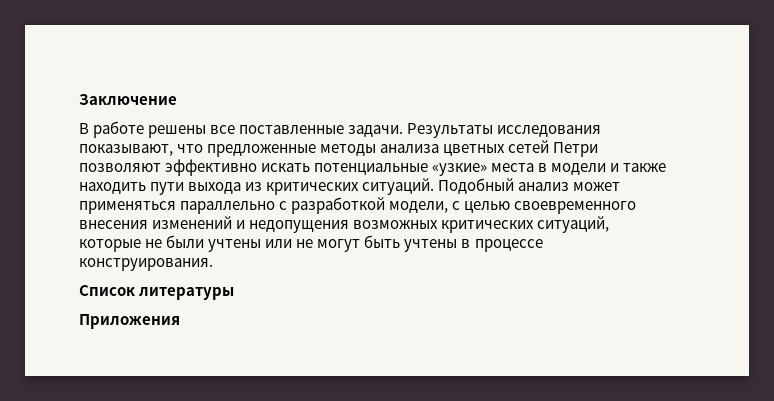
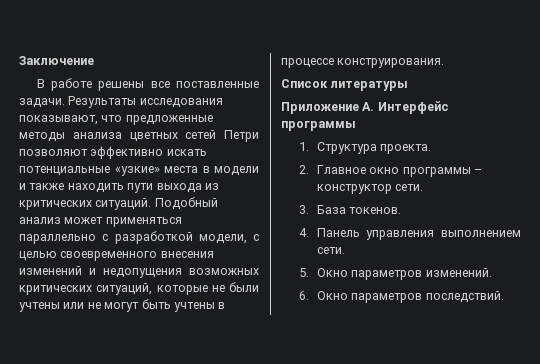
- Приложения
+ Приложение А. Интерфейс программы
+ 1. Структура проекта.
+ 2. Главное окно программы – конструктор сети.
+ 3. База токенов.
+ 4. Панель управления выполнением сети.
+ 5. Окно параметров изменений.
+ 6. Окно параметров последствий.

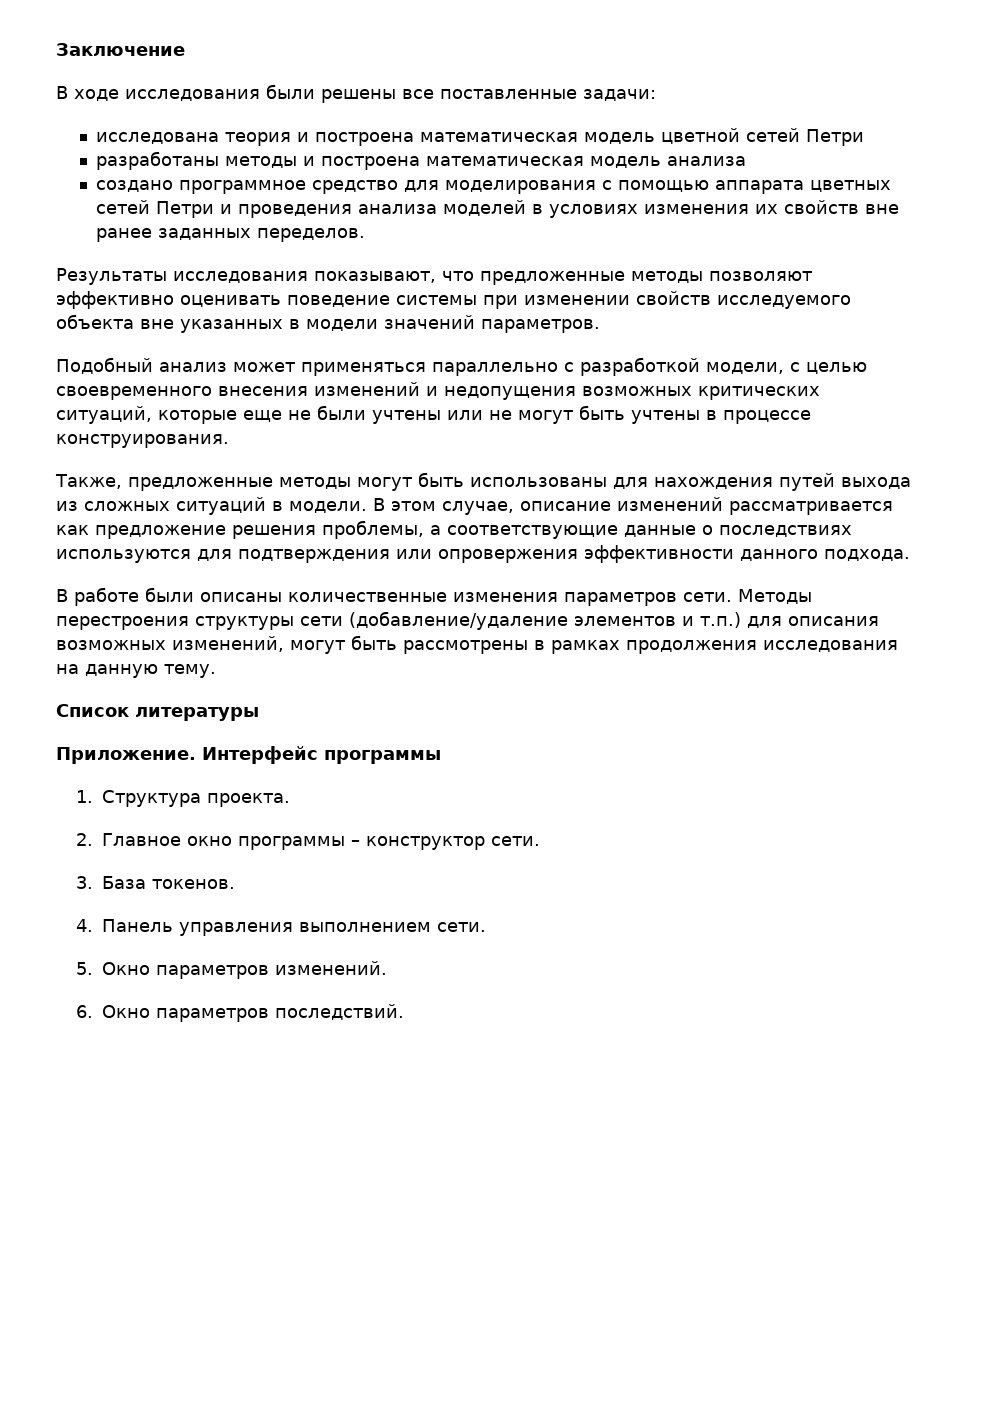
- В работе решены все поставленные задачи. Результаты исследования показывают, что предложенные методы анализа цветных сетей Петри позволяют эффективно искать потенциальные «узкие» места в модели и также находить пути выхода из критических ситуаций. Подобный анализ может применяться параллельно с разработкой модели, с целью своевременного внесения изменений и недопущения возможных критических ситуаций, которые не были учтены или не могут быть учтены в процессе конструирования.
+ В ходе исследования были решены все поставленные задачи:
+ исследована теория и построена математическая модель цветной сетей Петри
+ разработаны методы и построена математическая модель анализа
+ создано программное средство для моделирования с помощью аппарата цветных сетей Петри и проведения анализа моделей в условиях изменения их свойств вне ранее заданных переделов.
+ Результаты исследования показывают, что предложенные методы позволяют эффективно оценивать поведение системы при изменении свойств исследуемого объекта вне указанных в модели значений параметров.
+ Подобный анализ может применяться параллельно с разработкой модели, с целью своевременного внесения изменений и недопущения возможных критических ситуаций, которые еще не были учтены или не могут быть учтены в процессе конструирования.
+ Также, предложенные методы могут быть использованы для нахождения путей выхода из сложных ситуаций в модели. В этом случае, описание изменений рассматривается как предложение решения проблемы, а соответствующие данные о последствиях используются для подтверждения или опровержения эффективности данного подхода.
+ В работе были описаны количественные изменения параметров сети. Методы перестроения структуры сети (добавление/удаление элементов и т.п.) для описания возможных изменений, могут быть рассмотрены в рамках продолжения исследования на данную тему.
- Приложение А. Интерфейс программы
+ Приложение. Интерфейс программы

